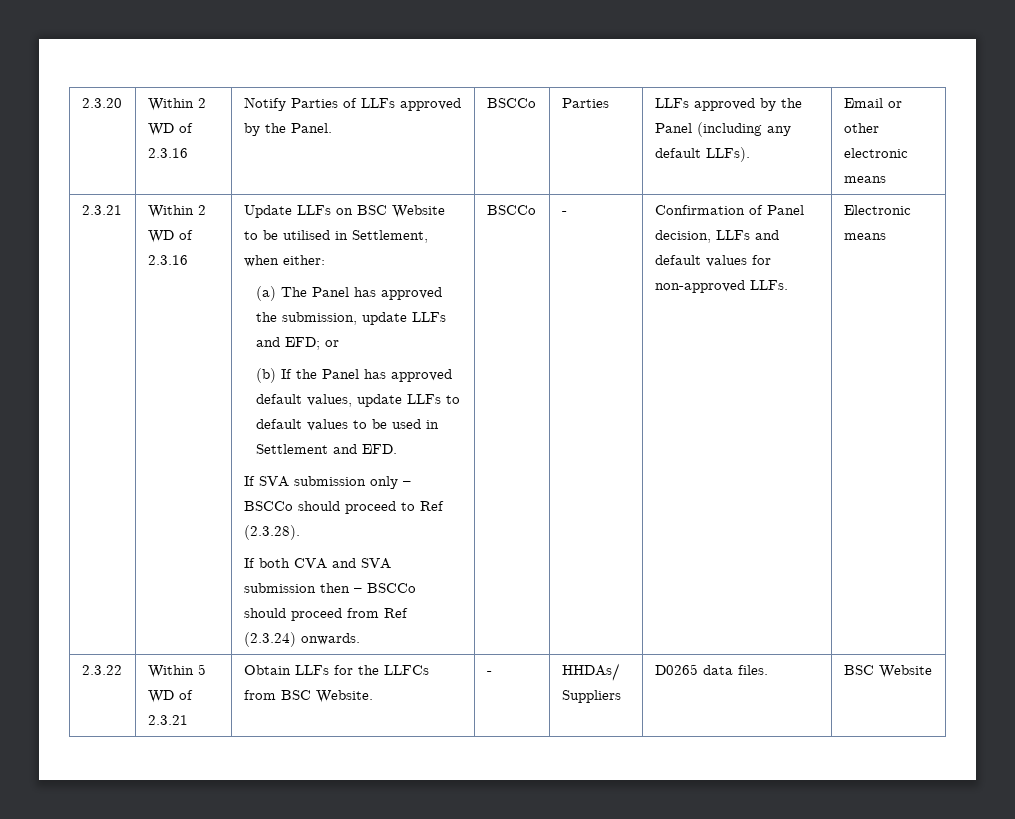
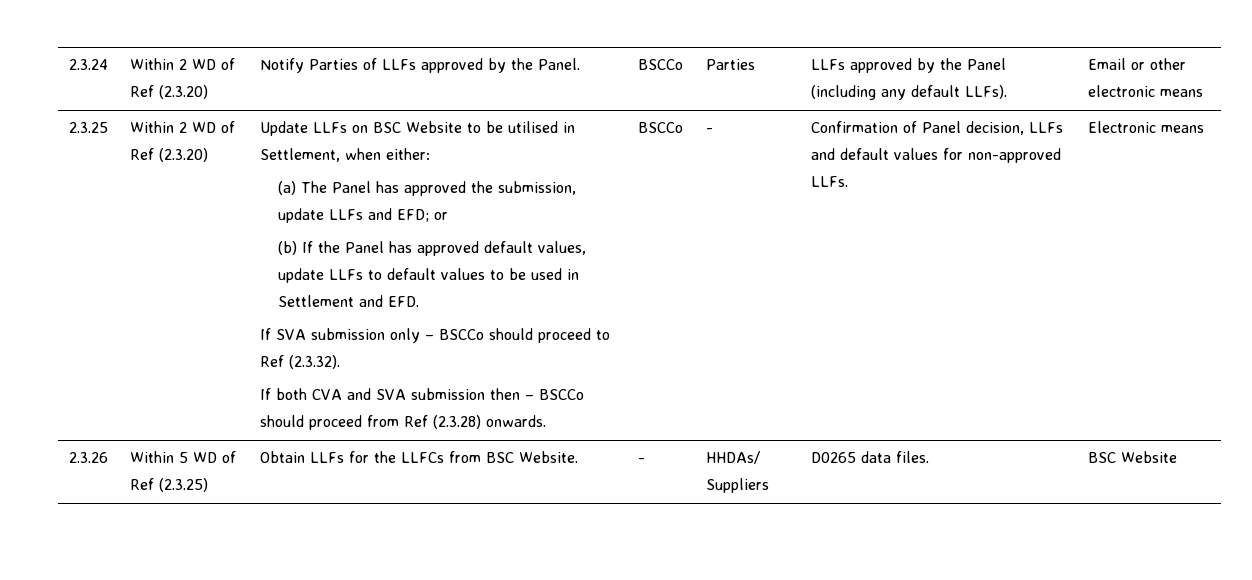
- 2.3.20 | Within 2 WD of 2.3.16 | Notify Parties of LLFs approved by the Panel. | BSCCo | Parties | LLFs approved by the Panel (including any default LLFs). | Email or other electronic means
+ 2.3.24 | Within 2 WD of Ref (2.3.20) | Notify Parties of LLFs approved by the Panel. | BSCCo | Parties | LLFs approved by the Panel (including any default LLFs). | Email or other electronic means
- 2.3.21 | Within 2 WD of 2.3.16
+ 2.3.25 | Within 2 WD of Ref (2.3.20)
- If SVA submission only – BSCCo should proceed to Ref (2.3.28).
+ If SVA submission only – BSCCo should proceed to Ref (2.3.32).
- If both CVA and SVA submission then – BSCCo should proceed from Ref (2.3.24) onwards.
+ If both CVA and SVA submission then – BSCCo should proceed from Ref (2.3.28) onwards.
- 2.3.22 | Within 5 WD of 2.3.21 | Obtain LLFs for the LLFCs from BSC Website. | - | HHDAs/ Suppliers | D0265 data files. | BSC Website
+ 2.3.26 | Within 5 WD of Ref (2.3.25) | Obtain LLFs for the LLFCs from BSC Website. | - | HHDAs/ Suppliers | D0265 data files. | BSC Website

